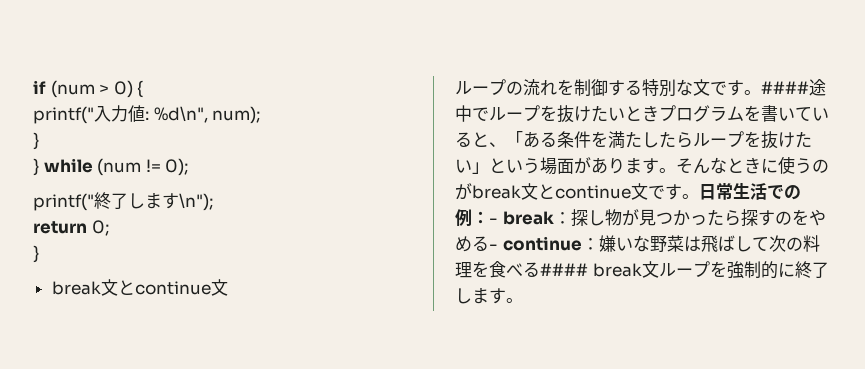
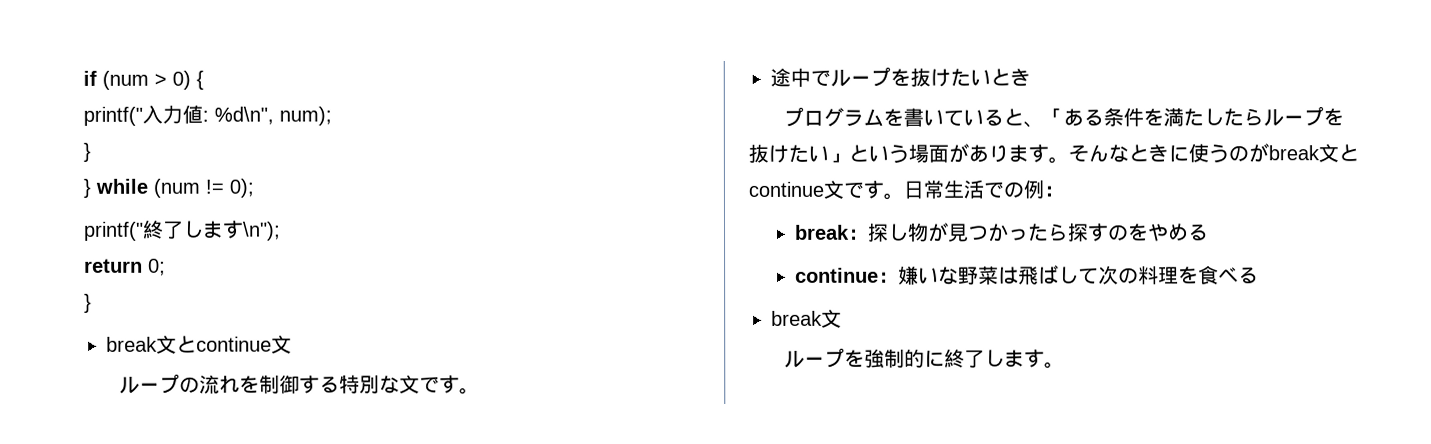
- ループの流れを制御する特別な文です。####途中でループを抜けたいときプログラムを書いていると、「ある条件を満たしたらループを抜けたい」という場面があります。
+ ループの流れを制御する特別な文です。
+ 途中でループを抜けたいとき
+ プログラムを書いていると、「ある条件を満たしたらループを抜けたい」という場面があります。
- 日常生活での例：- break：探し物が見つかったら探すのをやめる- continue：嫌いな野菜は飛ばして次の料理を食べる#### break文ループを強制的に終了します。
+ 日常生活での例：
+ break：探し物が見つかったら探すのをやめる
+ continue：嫌いな野菜は飛ばして次の料理を食べる
+ break文
+ ループを強制的に終了します。

